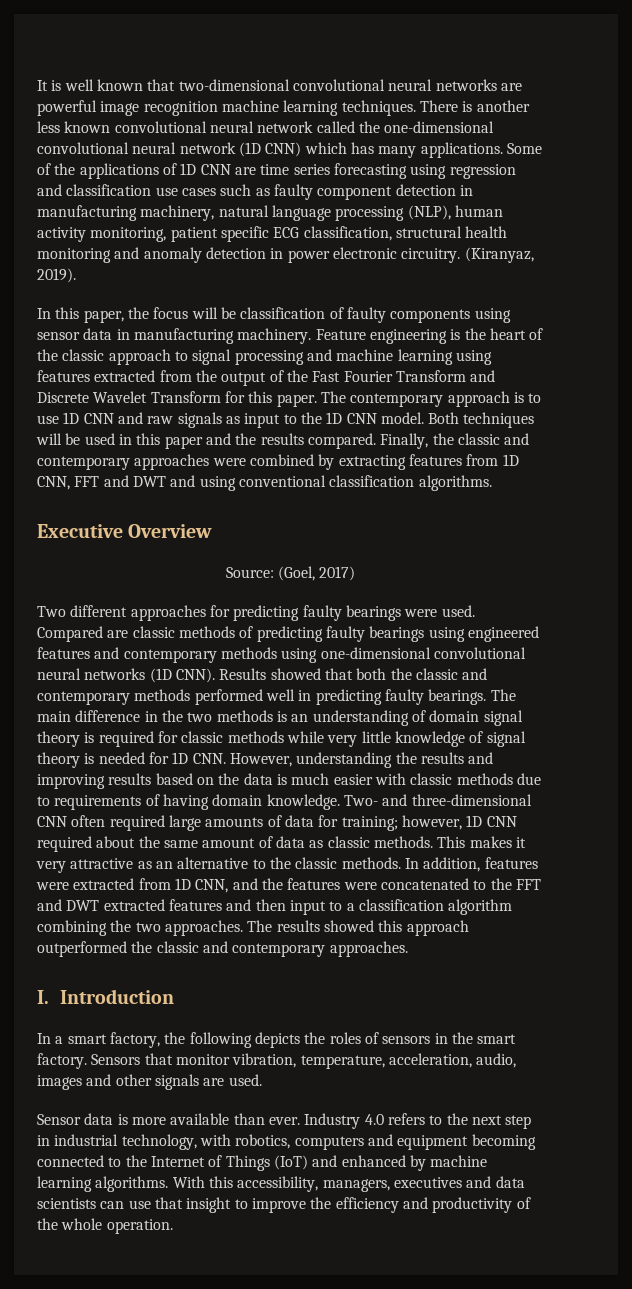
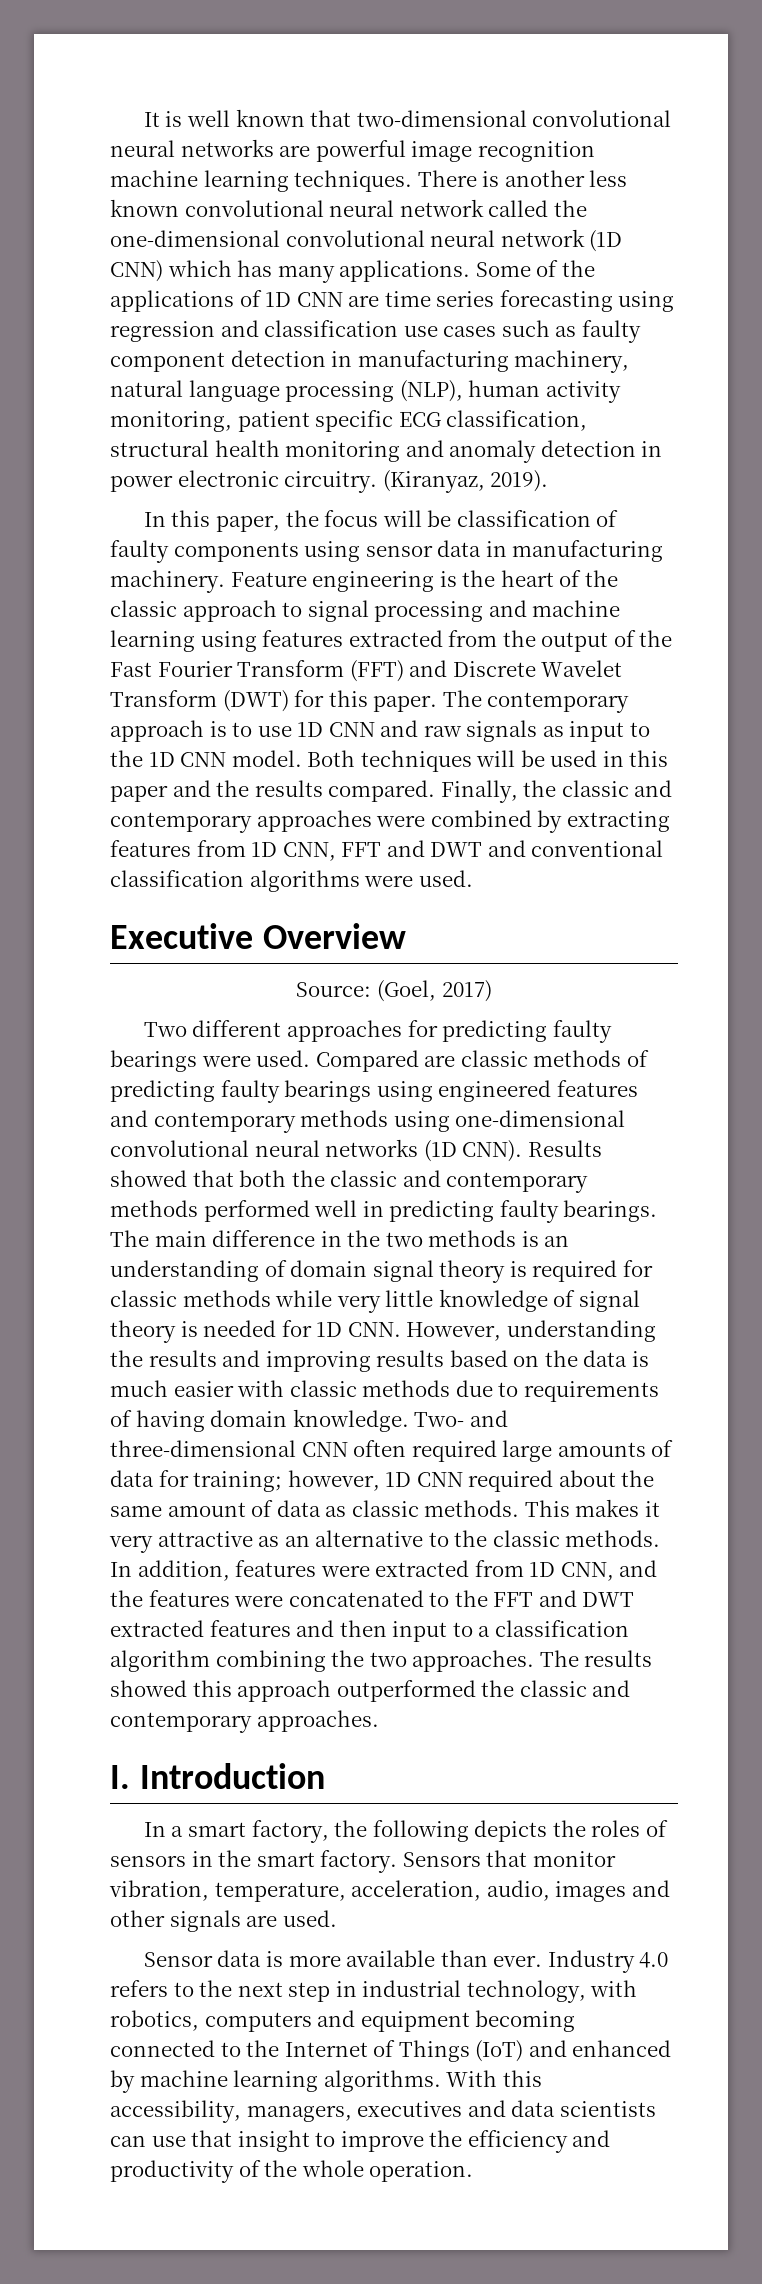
- Feature engineering is the heart of the classic approach to signal processing and machine learning using features extracted from the output of the Fast Fourier Transform and Discrete Wavelet Transform for this paper.
+ Feature engineering is the heart of the classic approach to signal processing and machine learning using features extracted from the output of the Fast Fourier Transform (FFT) and Discrete Wavelet Transform (DWT) for this paper.
- Finally, the classic and contemporary approaches were combined by extracting features from 1D CNN, FFT and DWT and using conventional classification algorithms.
+ Finally, the classic and contemporary approaches were combined by extracting features from 1D CNN, FFT and DWT and conventional classification algorithms were used.

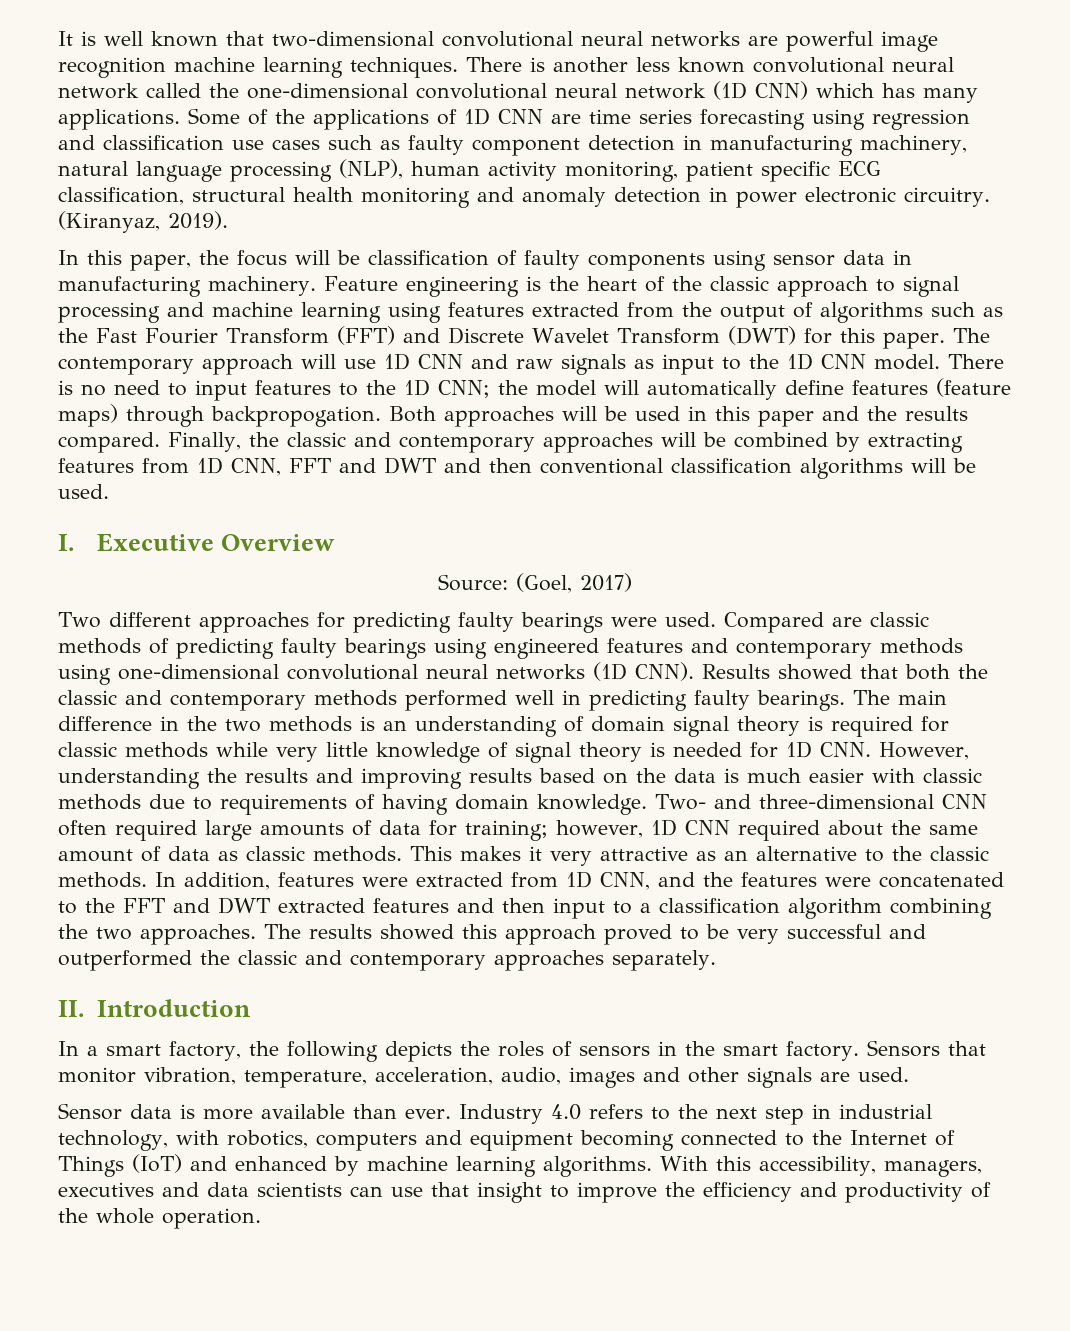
- Feature engineering is the heart of the classic approach to signal processing and machine learning using features extracted from the output of the Fast Fourier Transform (FFT) and Discrete Wavelet Transform (DWT) for this paper.
+ Feature engineering is the heart of the classic approach to signal processing and machine learning using features extracted from the output of algorithms such as the Fast Fourier Transform (FFT) and Discrete Wavelet Transform (DWT) for this paper.
- The contemporary approach is to use 1D CNN and raw signals as input to the 1D CNN model.
+ The contemporary approach will use 1D CNN and raw signals as input to the 1D CNN model.
- Both techniques will be used in this paper and the results compared.
+ There is no need to input features to the 1D CNN; the model will automatically define features (feature maps) through backpropogation. Both approaches will be used in this paper and the results compared.
- Finally, the classic and contemporary approaches were combined by extracting features from 1D CNN, FFT and DWT and conventional classification algorithms were used.
- Executive Overview
+ Finally, the classic and contemporary approaches will be combined by extracting features from 1D CNN, FFT and DWT and then conventional classification algorithms will be used.
+ I. Executive Overview
- The results showed this approach outperformed the classic and contemporary approaches.
- I. Introduction
+ The results showed this approach proved to be very successful and outperformed the classic and contemporary approaches separately.
+ II. Introduction

